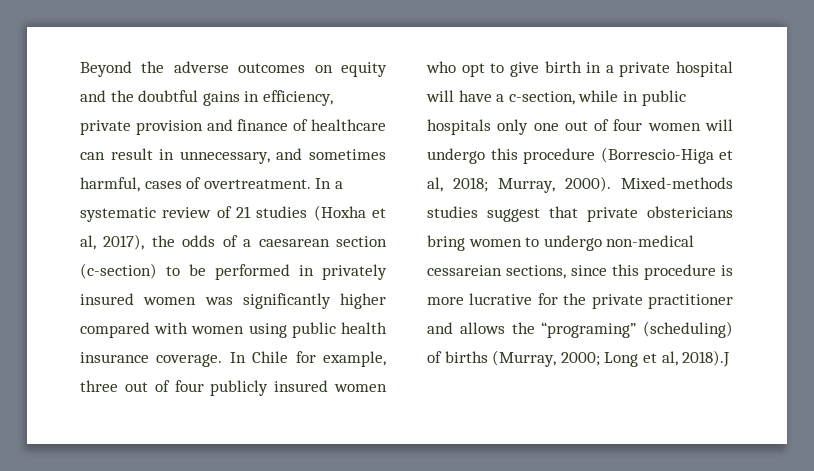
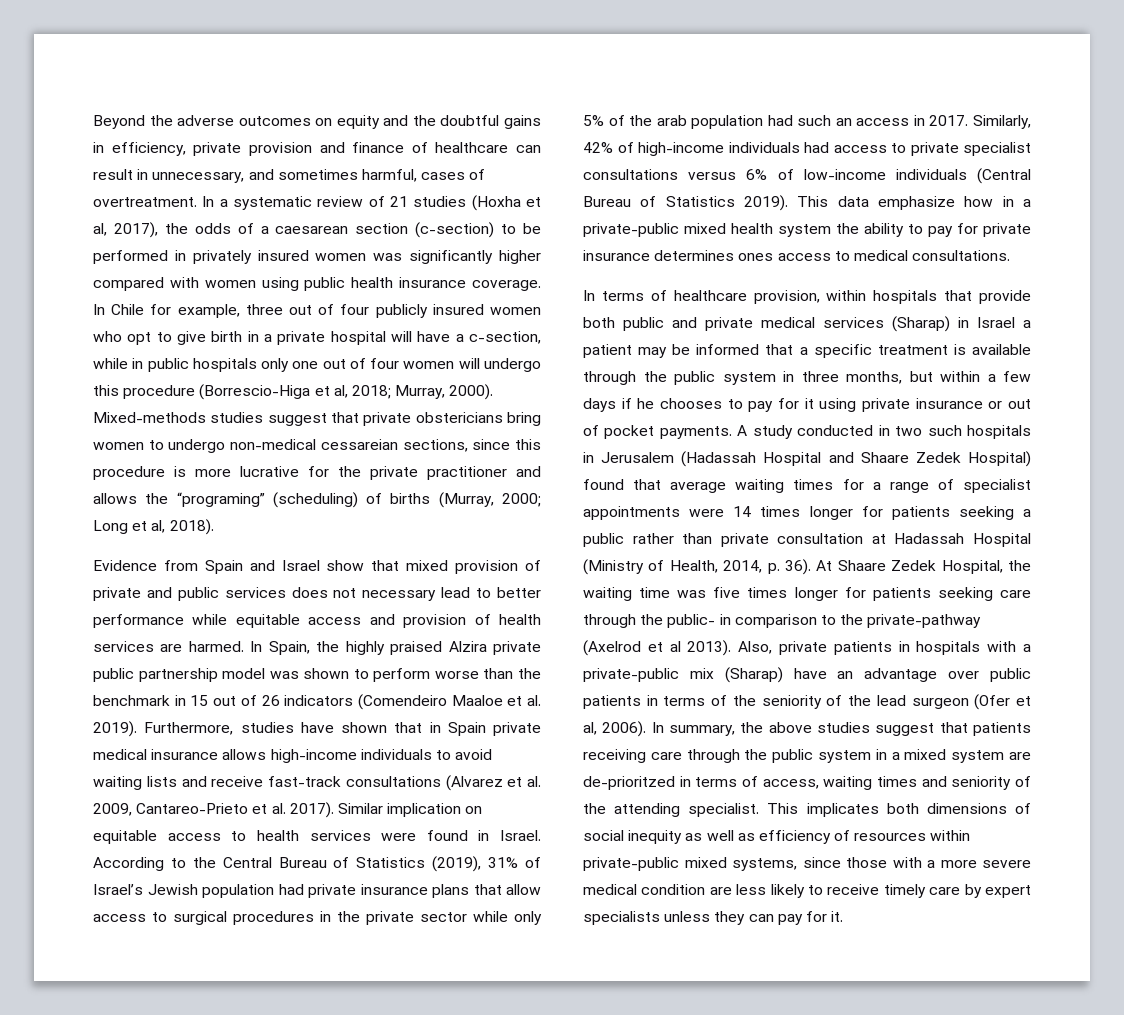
- Mixed-methods studies suggest that private obstericians bring women to undergo non-medical cessareian sections, since this procedure is more lucrative for the private practitioner and allows the “programing” (scheduling) of births (Murray, 2000; Long et al, 2018).J
+ Mixed-methods studies suggest that private obstericians bring women to undergo non-medical cessareian sections, since this procedure is more lucrative for the private practitioner and allows the “programing” (scheduling) of births (Murray, 2000; Long et al, 2018).
+ Evidence from Spain and Israel show that mixed provision of private and public services does not necessary lead to better performance while equitable access and provision of health services are harmed. In Spain, the highly praised Alzira private public partnership model was shown to perform worse than the benchmark in 15 out of 26 indicators (Comendeiro Maaloe et al. 2019). Furthermore, studies have shown that in Spain private medical insurance allows high-income individuals to avoid waiting lists and receive fast-track consultations (Alvarez et al. 2009, Cantareo-Prieto et al. 2017). Similar implication on equitable access to health services were found in Israel. According to the Central Bureau of Statistics (2019), 31% of Israel’s Jewish population had private insurance plans that allow access to surgical procedures in the private sector while only 5% of the arab population had such an access in 2017. Similarly, 42% of high-income individuals had access to private specialist consultations versus 6% of low-income individuals (Central Bureau of Statistics 2019). This data emphasize how in a private-public mixed health system the ability to pay for private insurance determines ones access to medical consultations.
+ In terms of healthcare provision, within hospitals that provide both public and private medical services (Sharap) in Israel a patient may be informed that a specific treatment is available through the public system in three months, but within a few days if he chooses to pay for it using private insurance or out of pocket payments. A study conducted in two such hospitals in Jerusalem (Hadassah Hospital and Shaare Zedek Hospital) found that average waiting times for a range of specialist appointments were 14 times longer for patients seeking a public rather than private consultation at Hadassah Hospital (Ministry of Health, 2014, p. 36). At Shaare Zedek Hospital, the waiting time was five times longer for patients seeking care through the public- in comparison to the private-pathway (Axelrod et al 2013). Also, private patients in hospitals with a private-public mix (Sharap) have an advantage over public patients in terms of the seniority of the lead surgeon (Ofer et al, 2006). In summary, the above studies suggest that patients receiving care through the public system in a mixed system are de-prioritzed in terms of access, waiting times and seniority of the attending specialist. This implicates both dimensions of social inequity as well as efficiency of resources within private-public mixed systems, since those with a more severe medical condition are less likely to receive timely care by expert specialists unless they can pay for it.

